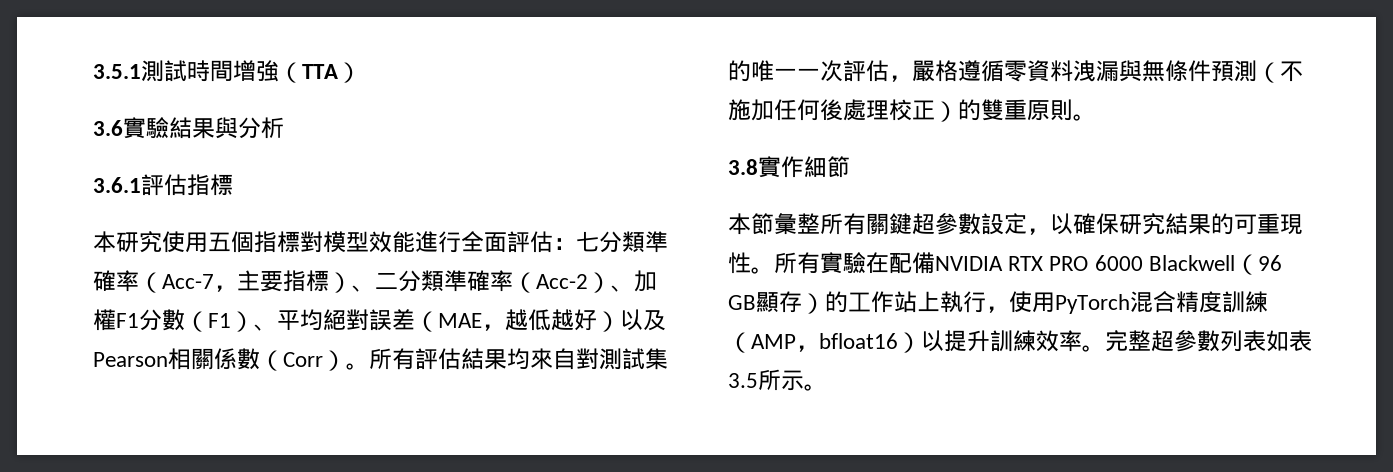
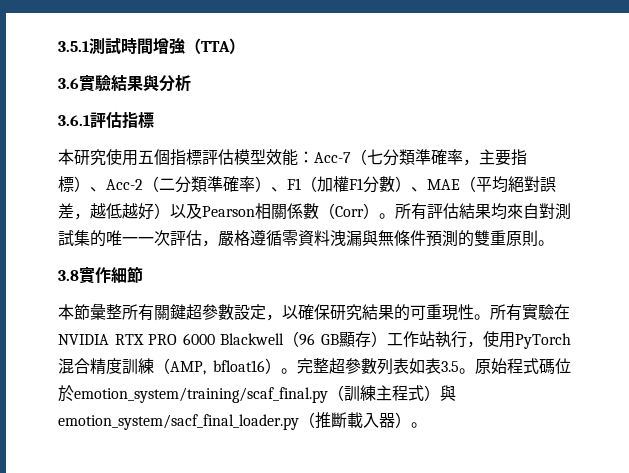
- 本研究使用五個指標對模型效能進行全面評估：七分類準確率（Acc-7，主要指標）、二分類準確率（Acc-2）、加權F1分數（F1）、平均絕對誤差（MAE，越低越好）以及Pearson相關係數（Corr）。
+ 本研究使用五個指標評估模型效能：Acc-7（七分類準確率，主要指標）、Acc-2（二分類準確率）、F1（加權F1分數）、MAE（平均絕對誤差，越低越好）以及Pearson相關係數（Corr）。
- 所有評估結果均來自對測試集的唯一一次評估，嚴格遵循零資料洩漏與無條件預測（不施加任何後處理校正）的雙重原則。
+ 所有評估結果均來自對測試集的唯一一次評估，嚴格遵循零資料洩漏與無條件預測的雙重原則。
- 所有實驗在配備NVIDIA RTX PRO 6000 Blackwell（96 GB顯存）的工作站上執行，使用PyTorch混合精度訓練（AMP，bfloat16）以提升訓練效率。
+ 所有實驗在NVIDIA RTX PRO 6000 Blackwell（96 GB顯存）工作站執行，使用PyTorch混合精度訓練（AMP, bfloat16）。
- 完整超參數列表如表3.5所示。
+ 完整超參數列表如表3.5。原始程式碼位於emotion_system/training/scaf_final.py（訓練主程式）與emotion_system/sacf_final_loader.py（推斷載入器）。

